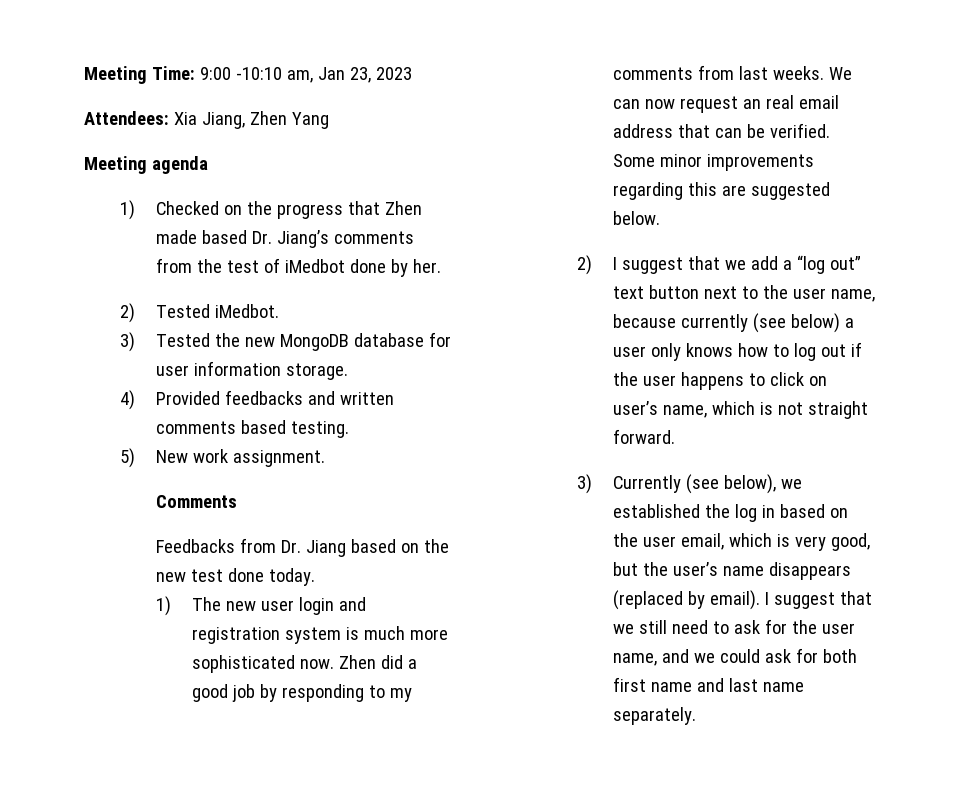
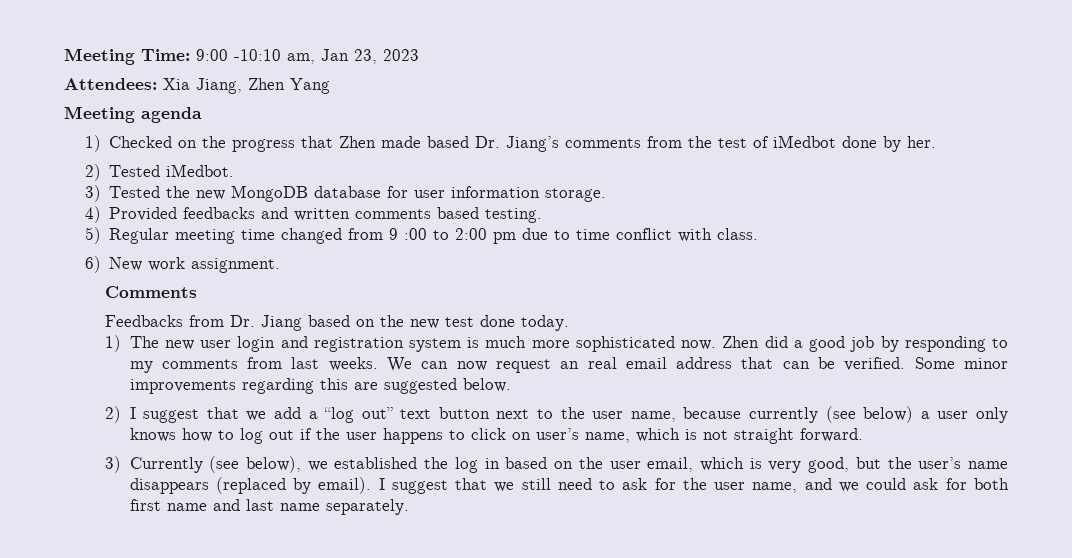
- 5) New work assignment.
+ 5) Regular meeting time changed from 9 :00 to 2:00 pm due to time conflict with class.
+ 6) New work assignment.

